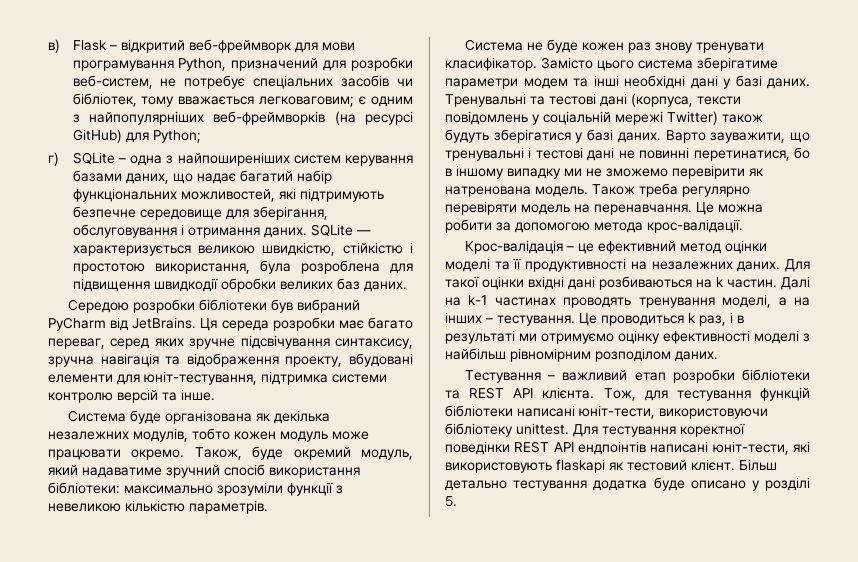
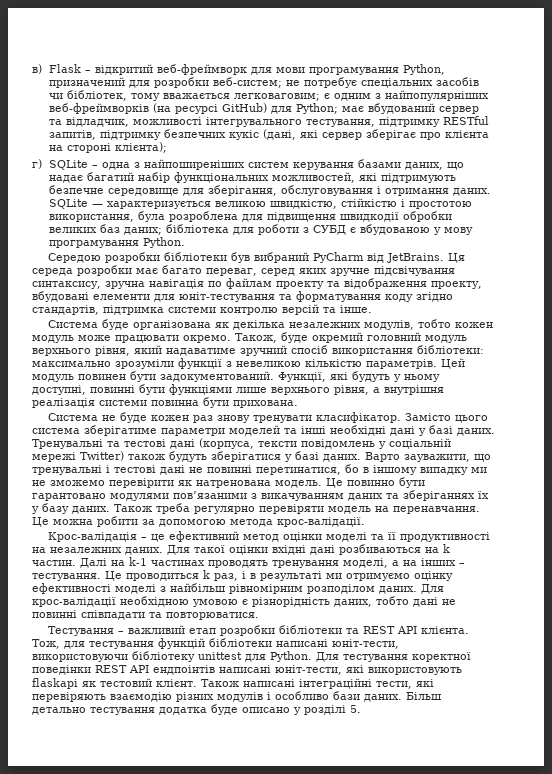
- в) Flask – відкритий веб-фреймворк для мови програмування Python, призначений для розробки веб-систем, не потребує спеціальних засобів чи бібліотек, тому вважається легковаговим; є одним з найпопулярніших веб-фреймворків (на ресурсі GitHub) для Python;
+ в) Flask – відкритий веб-фреймворк для мови програмування Python, призначений для розробки веб-систем; не потребує спеціальних засобів чи бібліотек, тому вважається легковаговим; є одним з найпопулярніших веб-фреймворків (на ресурсі GitHub) для Python; має вбудований сервер та відладчик, можливості інтегрувального тестування, підтримку RESTful запитів, підтримку безпечних кукіс (дані, які сервер зберігає про клієнта на стороні клієнта);
- SQLite — характеризується великою швидкістю, стійкістю і простотою використання, була розроблена для підвищення швидкодії обробки великих баз даних.
+ SQLite — характеризується великою швидкістю, стійкістю і простотою використання, була розроблена для підвищення швидкодії обробки великих баз даних; бібліотека для роботи з СУБД є вбудованою у мову програмування Python.
- Ця середа розробки має багато переваг, серед яких зручне підсвічування синтаксису, зручна навігація та відображення проекту, вбудовані елементи для юніт-тестування, підтримка системи контролю версій та інше.
+ Ця середа розробки має багато переваг, серед яких зручне підсвічування синтаксису, зручна навігація по файлам проекту та відображення проекту, вбудовані елементи для юніт-тестування та форматування коду згідно стандартів, підтримка системи контролю версій та інше.
- Також, буде окремий модуль, який надаватиме зручний спосіб використання бібліотеки: максимально зрозуміли функції з невеликою кількістю параметрів.
+ Також, буде окремий головний модуль верхнього рівня, який надаватиме зручний спосіб використання бібліотеки: максимально зрозуміли функції з невеликою кількістю параметрів. Цей модуль повинен бути задокументований. Функції, які будуть у ньому доступні, повинні бути функціями лише верхнього рівня, а внутрішня реалізація системи повинна бути прихована.
- Замісто цього система зберігатиме параметри модем та інші необхідні дані у базі даних.
+ Замісто цього система зберігатиме параметри моделей та інші необхідні дані у базі даних.
+ Це повинно бути гарантовано модулями пов’язаними з викачуванням даних та зберіганнях їх у базу даних.
+ Для крос-валідації необхідною умовою є різнорідність даних, тобто дані не повинні співпадати та повторюватися.
- Тож, для тестування функцій бібліотеки написані юніт-тести, використовуючи бібліотеку unittest.
+ Тож, для тестування функцій бібліотеки написані юніт-тести, використовуючи бібліотеку unittest для Python.
+ Також написані інтеграційні тести, які перевіряють взаємодію різних модулів і особливо бази даних.

